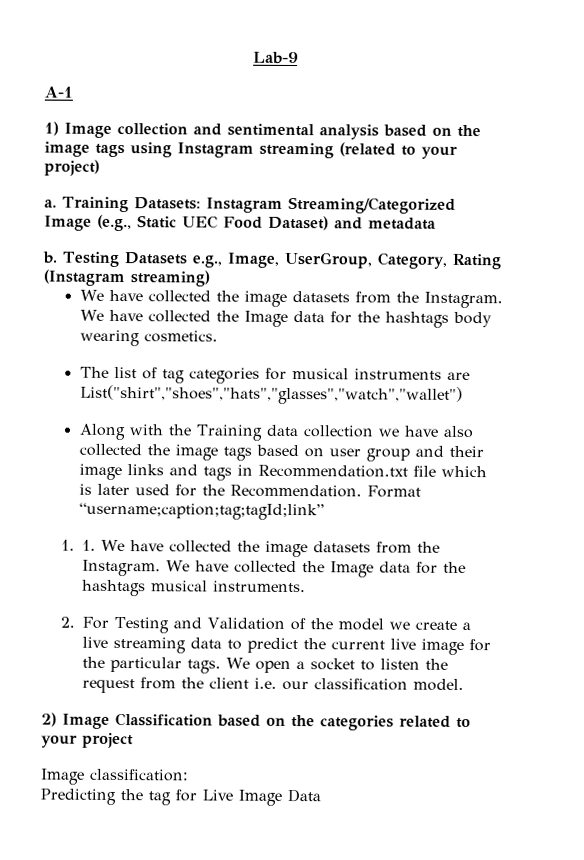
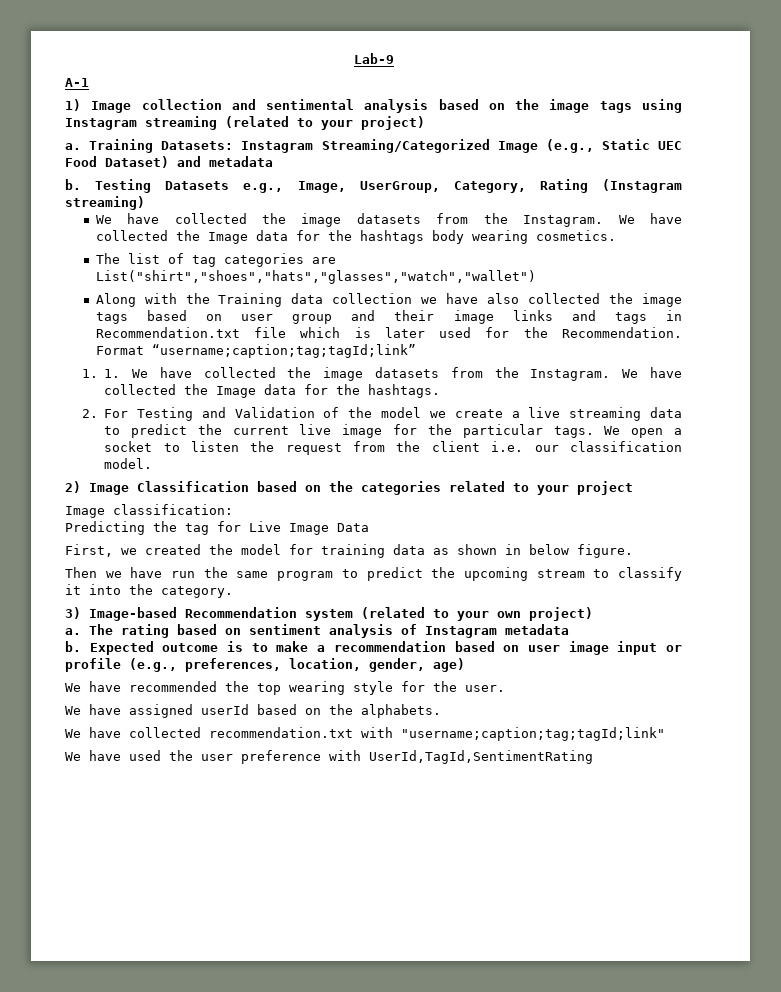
- The list of tag categories for musical instruments are List("shirt","shoes","hats","glasses","watch","wallet")
+ The list of tag categories are List("shirt","shoes","hats","glasses","watch","wallet")
- We have collected the Image data for the hashtags musical instruments.
+ We have collected the Image data for the hashtags.
+ First, we created the model for training data as shown in below figure.
+ Then we have run the same program to predict the upcoming stream to classify it into the category.
+ 3) Image-based Recommendation system (related to your own project)
+ a. The rating based on sentiment analysis of Instagram metadata
+ b. Expected outcome is to make a recommendation based on user image input or profile (e.g., preferences, location, gender, age)
+ We have recommended the top wearing style for the user.
+ We have assigned userId based on the alphabets.
+ We have collected recommendation.txt with "username;caption;tag;tagId;link"
+ We have used the user preference with UserId,TagId,SentimentRating

